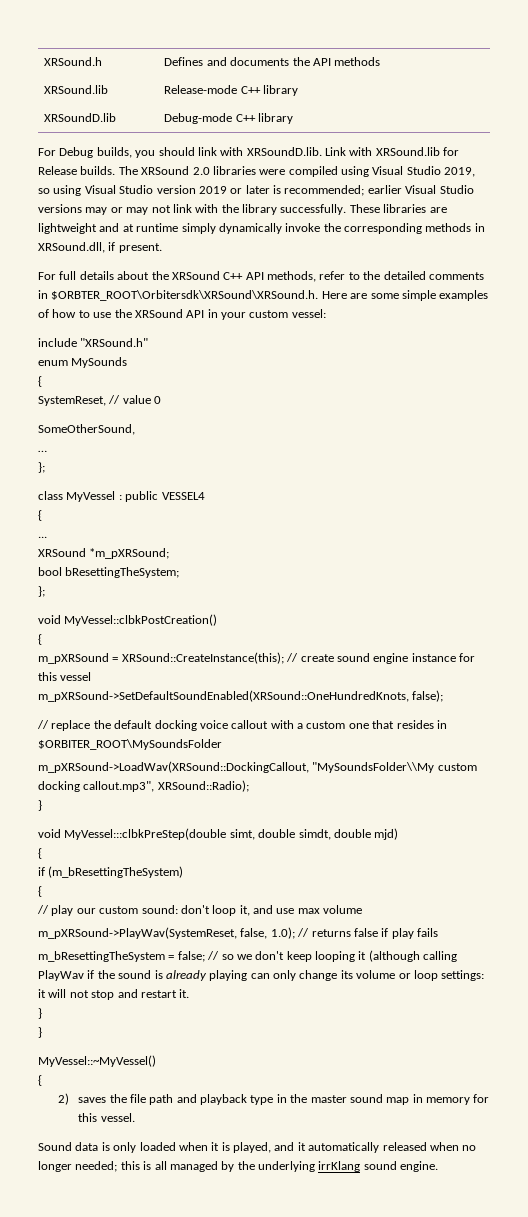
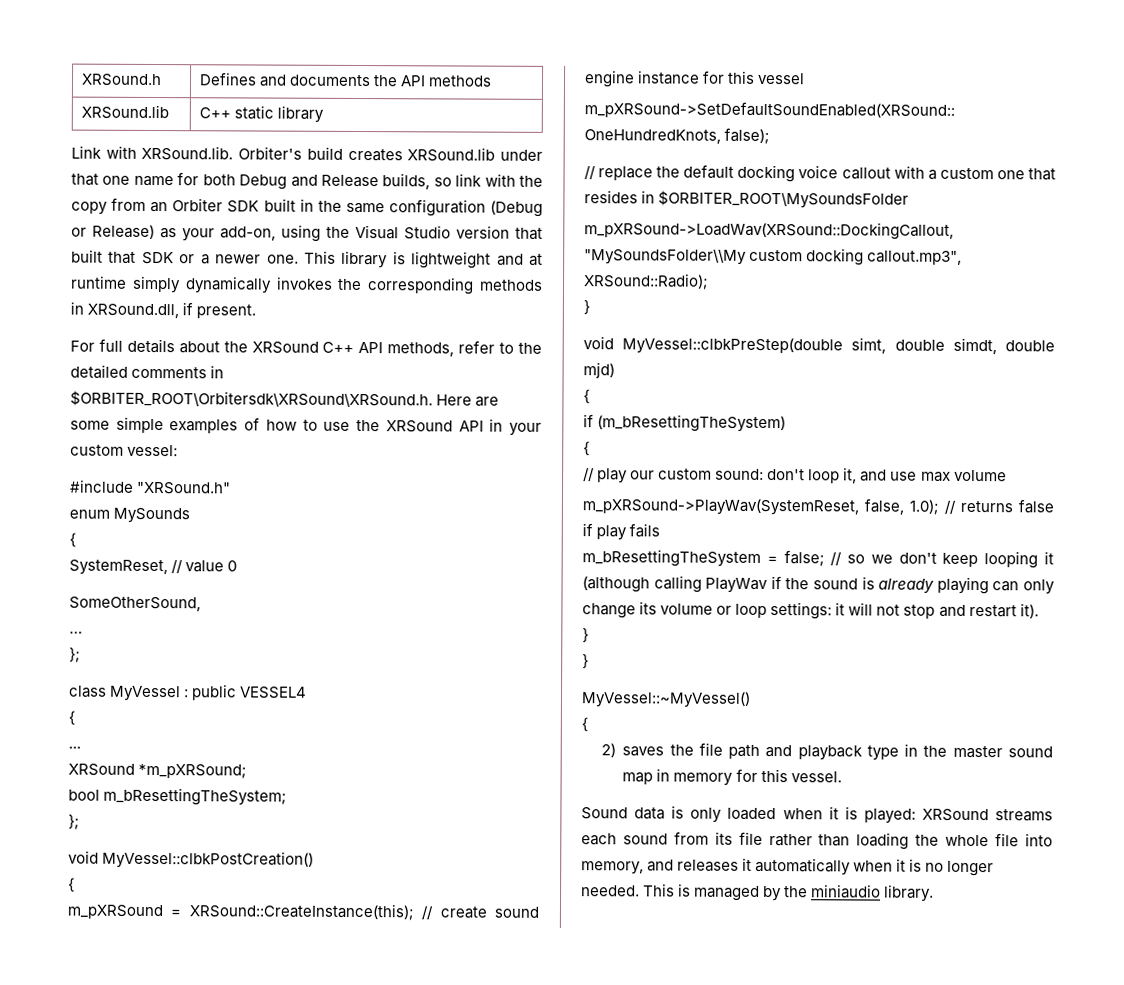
- XRSound.lib | Release-mode C++ library
- XRSoundD.lib | Debug-mode C++ library
- For Debug builds, you should link with XRSoundD.lib. Link with XRSound.lib for Release builds. The XRSound 2.0 libraries were compiled using Visual Studio 2019, so using Visual Studio version 2019 or later is recommended; earlier Visual Studio versions may or may not link with the library successfully. These libraries are lightweight and at runtime simply dynamically invoke the corresponding methods in XRSound.dll, if present.
+ XRSound.lib | C++ static library
+ Link with XRSound.lib. Orbiter's build creates XRSound.lib under that one name for both Debug and Release builds, so link with the copy from an Orbiter SDK built in the same configuration (Debug or Release) as your add-on, using the Visual Studio version that built that SDK or a newer one. This library is lightweight and at runtime simply dynamically invokes the corresponding methods in XRSound.dll, if present.
- For full details about the XRSound C++ API methods, refer to the detailed comments in $ORBTER_ROOT\Orbitersdk\XRSound\XRSound.h. Here are some simple examples of how to use the XRSound API in your custom vessel:
+ For full details about the XRSound C++ API methods, refer to the detailed comments in $ORBITER_ROOT\Orbitersdk\XRSound\XRSound.h. Here are some simple examples of how to use the XRSound API in your custom vessel:
- include "XRSound.h"
+ #include "XRSound.h"
- bool bResettingTheSystem;
+ bool m_bResettingTheSystem;
- void MyVessel:::clbkPreStep(double simt, double simdt, double mjd)
+ void MyVessel::clbkPreStep(double simt, double simdt, double mjd)
- m_bResettingTheSystem = false; // so we don't keep looping it (although calling PlayWav if the sound is already playing can only change its volume or loop settings: it will not stop and restart it.
+ m_bResettingTheSystem = false; // so we don't keep looping it (although calling PlayWav if the sound is already playing can only change its volume or loop settings: it will not stop and restart it).
- Sound data is only loaded when it is played, and it automatically released when no longer needed; this is all managed by the underlying irrKlang sound engine.
+ Sound data is only loaded when it is played: XRSound streams each sound from its file rather than loading the whole file into memory, and releases it automatically when it is no longer needed. This is managed by the miniaudio library.

